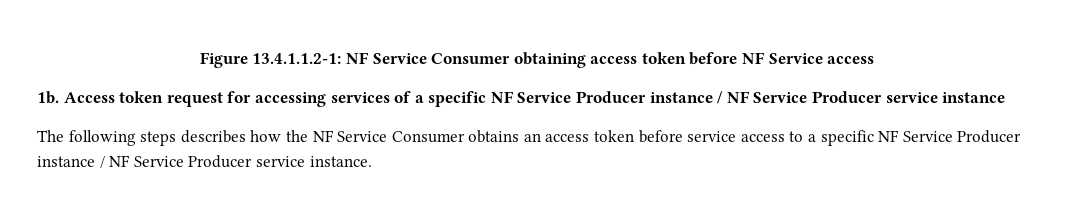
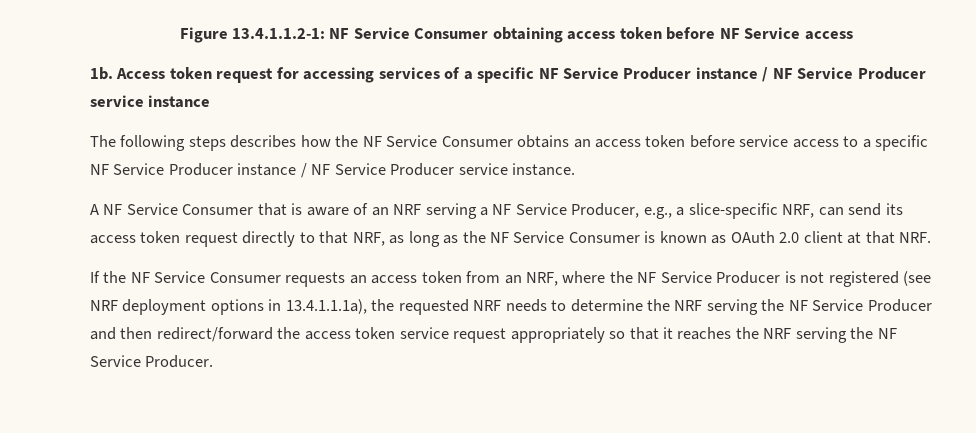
+ A NF Service Consumer that is aware of an NRF serving a NF Service Producer, e.g., a slice-specific NRF, can send its access token request directly to that NRF, as long as the NF Service Consumer is known as OAuth 2.0 client at that NRF.
+ If the NF Service Consumer requests an access token from an NRF, where the NF Service Producer is not registered (see NRF deployment options in 13.4.1.1.1a), the requested NRF needs to determine the NRF serving the NF Service Producer and then redirect/forward the access token service request appropriately so that it reaches the NRF serving the NF Service Producer.

